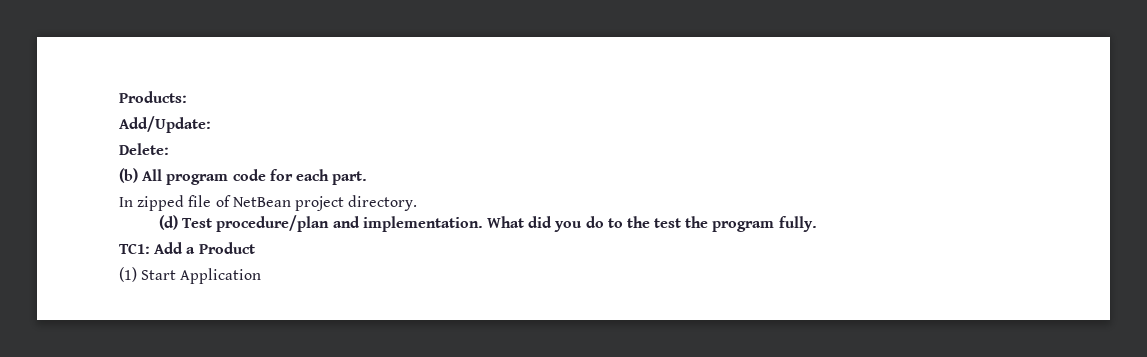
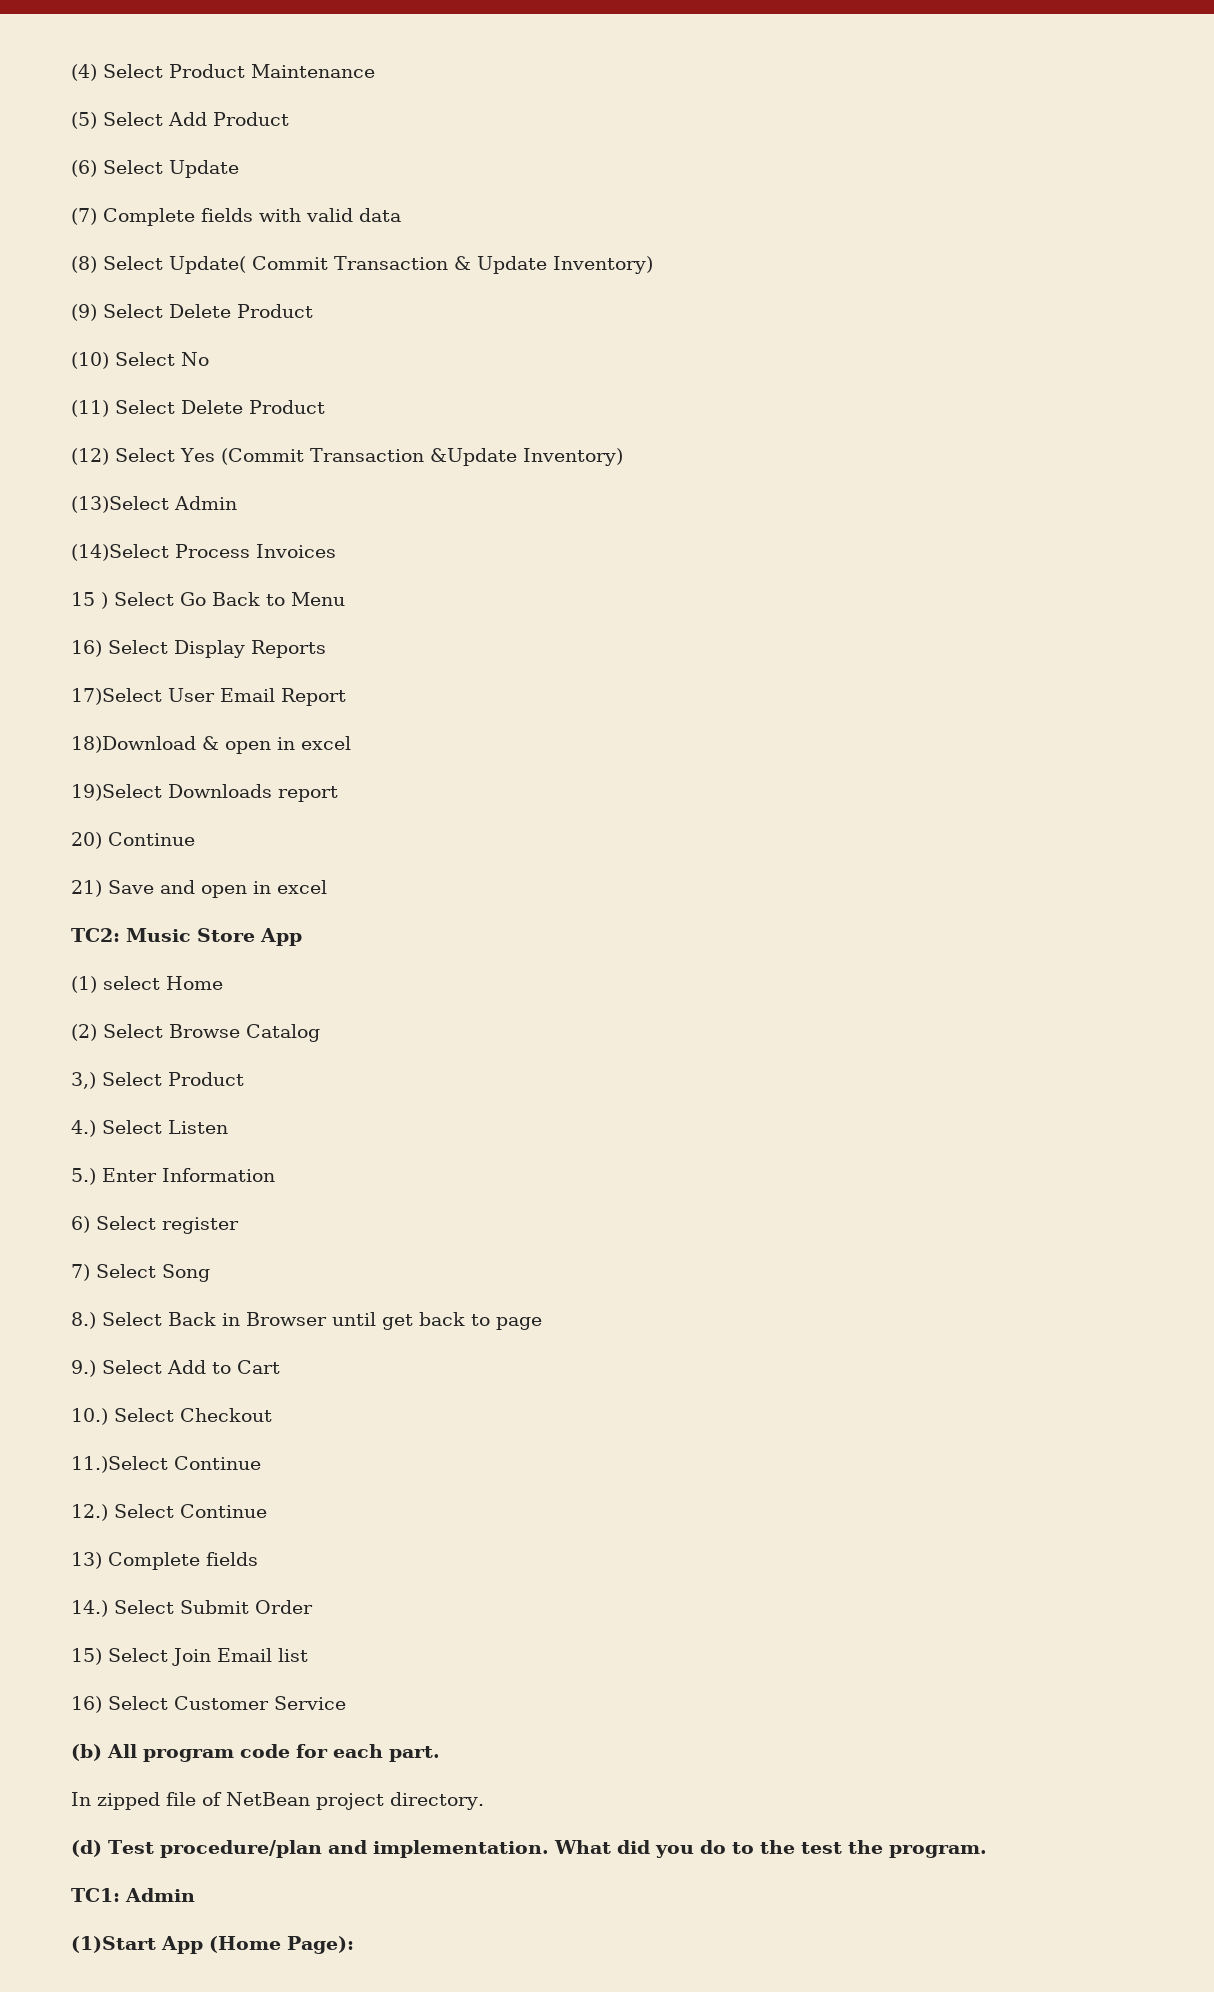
- Products:
- Add/Update:
- Delete:
+ (4) Select Product Maintenance
+ (5) Select Add Product
+ (6) Select Update
+ (7) Complete fields with valid data
+ (8) Select Update( Commit Transaction & Update Inventory)
+ (9) Select Delete Product
+ (10) Select No
+ (11) Select Delete Product
+ (12) Select Yes (Commit Transaction &Update Inventory)
+ (13)Select Admin
+ (14)Select Process Invoices
+ 15 ) Select Go Back to Menu
+ 16) Select Display Reports
+ 17)Select User Email Report
+ 18)Download & open in excel
+ 19)Select Downloads report
+ 20) Continue
+ 21) Save and open in excel
+ TC2: Music Store App
+ (1) select Home
+ (2) Select Browse Catalog
+ 3,) Select Product
+ 4.) Select Listen
+ 5.) Enter Information
+ 6) Select register
+ 7) Select Song
+ 8.) Select Back in Browser until get back to page
+ 9.) Select Add to Cart
+ 10.) Select Checkout
+ 11.)Select Continue
+ 12.) Select Continue
+ 13) Complete fields
+ 14.) Select Submit Order
+ 15) Select Join Email list
+ 16) Select Customer Service
- What did you do to the test the program fully.
+ What did you do to the test the program.
- TC1: Add a Product
- (1) Start Application
+ TC1: Admin
+ (1)Start App (Home Page):

